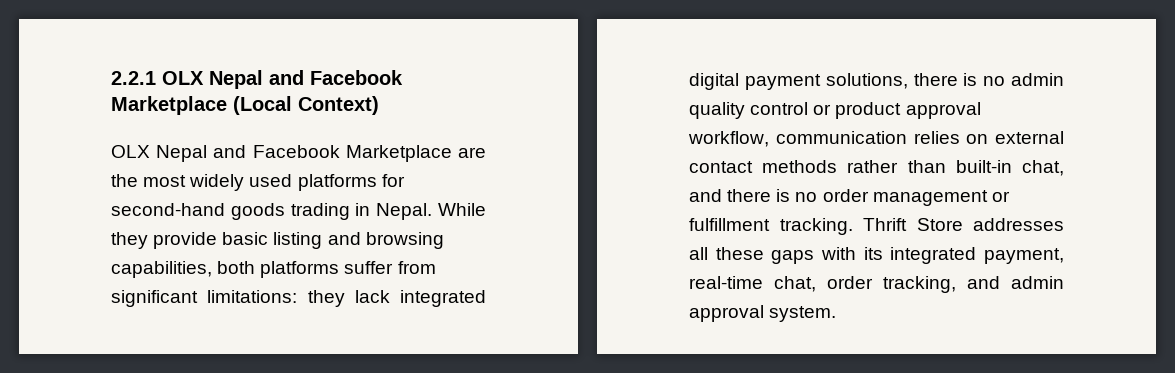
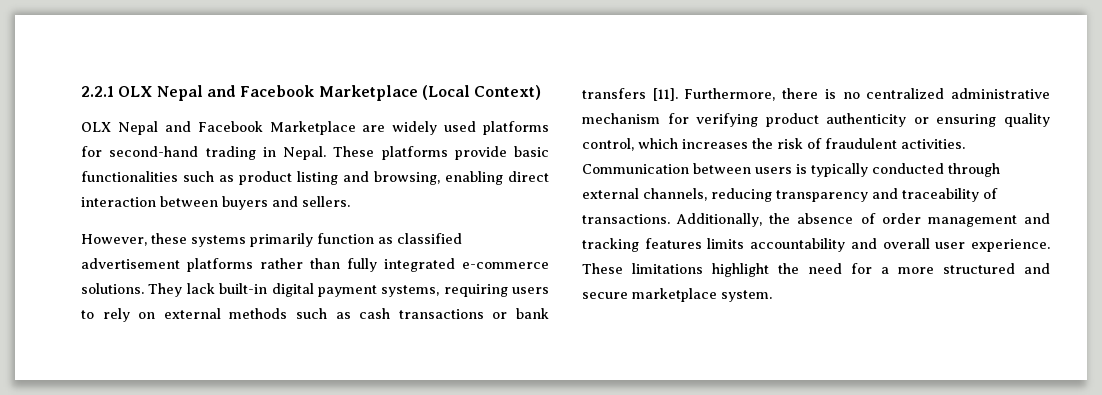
- OLX Nepal and Facebook Marketplace are the most widely used platforms for second-hand goods trading in Nepal.
+ OLX Nepal and Facebook Marketplace are widely used platforms for second-hand trading in Nepal.
- While they provide basic listing and browsing capabilities, both platforms suffer from significant limitations: they lack integrated digital payment solutions, there is no admin quality control or product approval workflow, communication relies on external contact methods rather than built-in chat, and there is no order management or fulfillment tracking. Thrift Store addresses all these gaps with its integrated payment, real-time chat, order tracking, and admin approval system.
+ These platforms provide basic functionalities such as product listing and browsing, enabling direct interaction between buyers and sellers.
+ However, these systems primarily function as classified advertisement platforms rather than fully integrated e-commerce solutions. They lack built-in digital payment systems, requiring users to rely on external methods such as cash transactions or bank transfers [11]. Furthermore, there is no centralized administrative mechanism for verifying product authenticity or ensuring quality control, which increases the risk of fraudulent activities. Communication between users is typically conducted through external channels, reducing transparency and traceability of transactions. Additionally, the absence of order management and tracking features limits accountability and overall user experience. These limitations highlight the need for a more structured and secure marketplace system.

